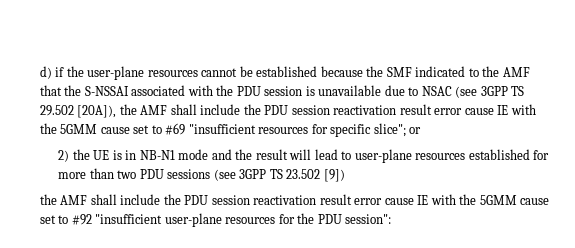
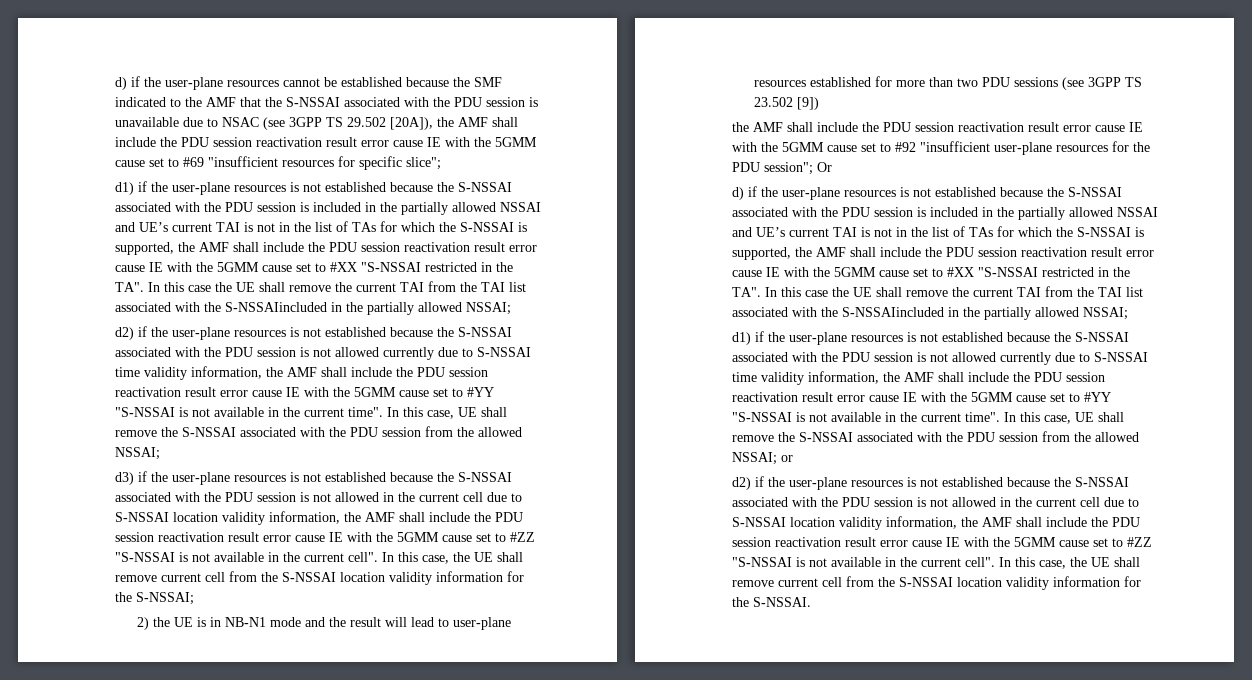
- d) if the user-plane resources cannot be established because the SMF indicated to the AMF that the S-NSSAI associated with the PDU session is unavailable due to NSAC (see 3GPP TS 29.502 [20A]), the AMF shall include the PDU session reactivation result error cause IE with the 5GMM cause set to #69 "insufficient resources for specific slice"; or
+ d) if the user-plane resources cannot be established because the SMF indicated to the AMF that the S-NSSAI associated with the PDU session is unavailable due to NSAC (see 3GPP TS 29.502 [20A]), the AMF shall include the PDU session reactivation result error cause IE with the 5GMM cause set to #69 "insufficient resources for specific slice";
+ d1) if the user-plane resources is not established because the S-NSSAI associated with the PDU session is included in the partially allowed NSSAI and UE’s current TAI is not in the list of TAs for which the S-NSSAI is supported, the AMF shall include the PDU session reactivation result error cause IE with the 5GMM cause set to #XX "S-NSSAI restricted in the TA". In this case the UE shall remove the current TAI from the TAI list associated with the S-NSSAIincluded in the partially allowed NSSAI;
+ d2) if the user-plane resources is not established because the S-NSSAI associated with the PDU session is not allowed currently due to S-NSSAI time validity information, the AMF shall include the PDU session reactivation result error cause IE with the 5GMM cause set to #YY "S-NSSAI is not available in the current time". In this case, UE shall remove the S-NSSAI associated with the PDU session from the allowed NSSAI;
+ d3) if the user-plane resources is not established because the S-NSSAI associated with the PDU session is not allowed in the current cell due to S-NSSAI location validity information, the AMF shall include the PDU session reactivation result error cause IE with the 5GMM cause set to #ZZ "S-NSSAI is not available in the current cell". In this case, the UE shall remove current cell from the S-NSSAI location validity information for the S-NSSAI;
- the AMF shall include the PDU session reactivation result error cause IE with the 5GMM cause set to #92 "insufficient user-plane resources for the PDU session":
+ the AMF shall include the PDU session reactivation result error cause IE with the 5GMM cause set to #92 "insufficient user-plane resources for the PDU session"; Or
+ d) if the user-plane resources is not established because the S-NSSAI associated with the PDU session is included in the partially allowed NSSAI and UE’s current TAI is not in the list of TAs for which the S-NSSAI is supported, the AMF shall include the PDU session reactivation result error cause IE with the 5GMM cause set to #XX "S-NSSAI restricted in the TA". In this case the UE shall remove the current TAI from the TAI list associated with the S-NSSAIincluded in the partially allowed NSSAI;
+ d1) if the user-plane resources is not established because the S-NSSAI associated with the PDU session is not allowed currently due to S-NSSAI time validity information, the AMF shall include the PDU session reactivation result error cause IE with the 5GMM cause set to #YY "S-NSSAI is not available in the current time". In this case, UE shall remove the S-NSSAI associated with the PDU session from the allowed NSSAI; or
+ d2) if the user-plane resources is not established because the S-NSSAI associated with the PDU session is not allowed in the current cell due to S-NSSAI location validity information, the AMF shall include the PDU session reactivation result error cause IE with the 5GMM cause set to #ZZ "S-NSSAI is not available in the current cell". In this case, the UE shall remove current cell from the S-NSSAI location validity information for the S-NSSAI.

